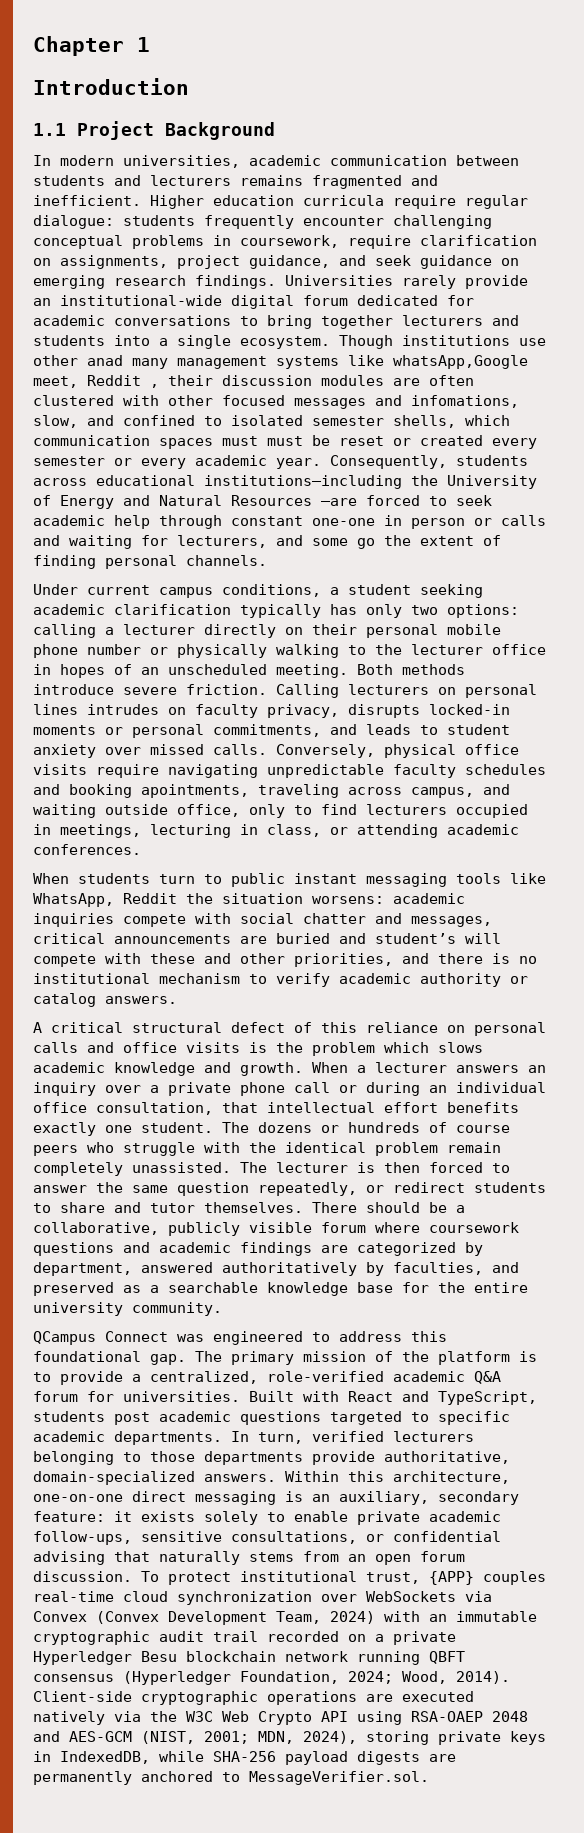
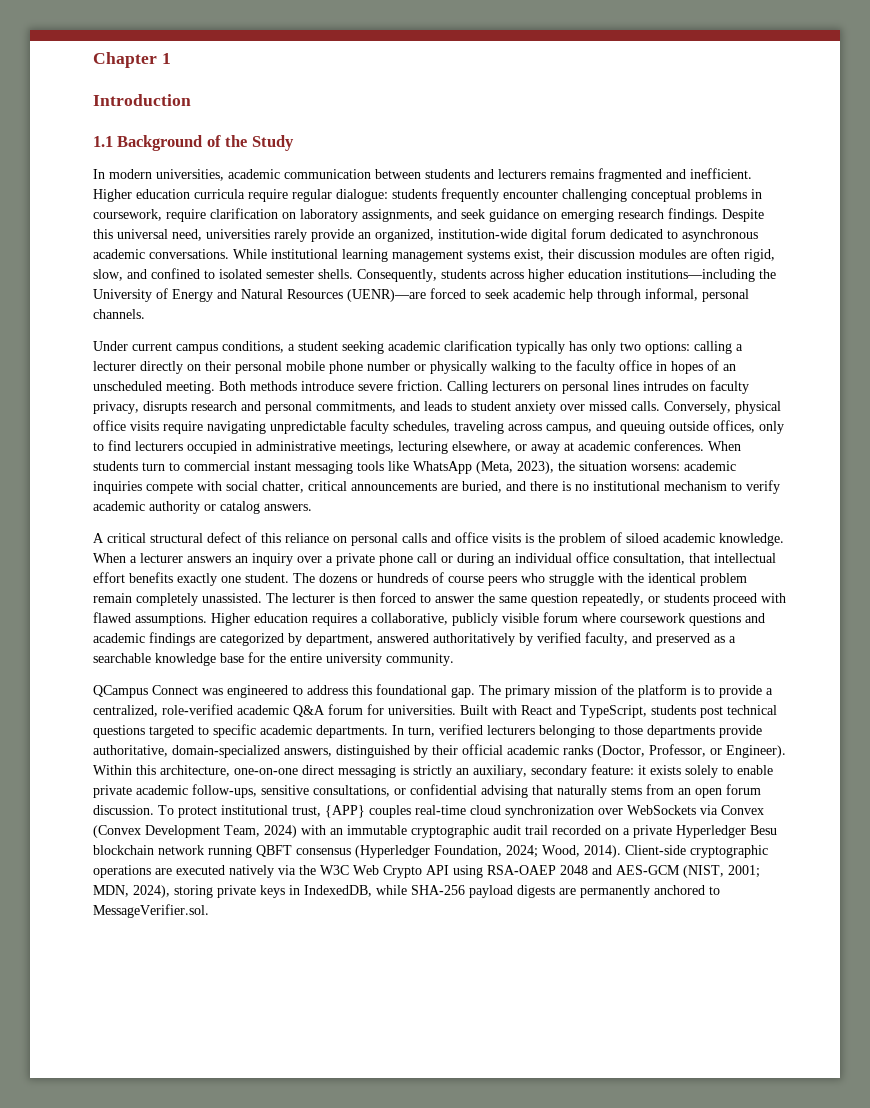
- 1.1 Project Background
+ 1.1 Background of the Study
- Higher education curricula require regular dialogue: students frequently encounter challenging conceptual problems in coursework, require clarification on assignments, project guidance, and seek guidance on emerging research findings.
+ Higher education curricula require regular dialogue: students frequently encounter challenging conceptual problems in coursework, require clarification on laboratory assignments, and seek guidance on emerging research findings.
- Universities rarely provide an institutional-wide digital forum dedicated for academic conversations to bring together lecturers and students into a single ecosystem. Though institutions use other anad many management systems like whatsApp,Google meet, Reddit , their discussion modules are often clustered with other focused messages and infomations, slow, and confined to isolated semester shells, which communication spaces must must be reset or created every semester or every academic year.
+ Despite this universal need, universities rarely provide an organized, institution-wide digital forum dedicated to asynchronous academic conversations. While institutional learning management systems exist, their discussion modules are often rigid, slow, and confined to isolated semester shells.
- Consequently, students across educational institutions—including the University of Energy and Natural Resources —are forced to seek academic help through constant one-one in person or calls and waiting for lecturers, and some go the extent of finding personal channels.
+ Consequently, students across higher education institutions—including the University of Energy and Natural Resources (UENR)—are forced to seek academic help through informal, personal channels.
- Under current campus conditions, a student seeking academic clarification typically has only two options: calling a lecturer directly on their personal mobile phone number or physically walking to the lecturer office in hopes of an unscheduled meeting.
+ Under current campus conditions, a student seeking academic clarification typically has only two options: calling a lecturer directly on their personal mobile phone number or physically walking to the faculty office in hopes of an unscheduled meeting.
- Calling lecturers on personal lines intrudes on faculty privacy, disrupts locked-in moments or personal commitments, and leads to student anxiety over missed calls.
+ Calling lecturers on personal lines intrudes on faculty privacy, disrupts research and personal commitments, and leads to student anxiety over missed calls.
- Conversely, physical office visits require navigating unpredictable faculty schedules and booking apointments, traveling across campus, and waiting outside office, only to find lecturers occupied in meetings, lecturing in class, or attending academic conferences.
- When students turn to public instant messaging tools like WhatsApp, Reddit the situation worsens: academic inquiries compete with social chatter and messages, critical announcements are buried and student’s will compete with these and other priorities, and there is no institutional mechanism to verify academic authority or catalog answers.
+ Conversely, physical office visits require navigating unpredictable faculty schedules, traveling across campus, and queuing outside offices, only to find lecturers occupied in administrative meetings, lecturing elsewhere, or away at academic conferences. When students turn to commercial instant messaging tools like WhatsApp (Meta, 2023), the situation worsens: academic inquiries compete with social chatter, critical announcements are buried, and there is no institutional mechanism to verify academic authority or catalog answers.
- A critical structural defect of this reliance on personal calls and office visits is the problem which slows academic knowledge and growth.
+ A critical structural defect of this reliance on personal calls and office visits is the problem of siloed academic knowledge.
- The lecturer is then forced to answer the same question repeatedly, or redirect students to share and tutor themselves. There should be a collaborative, publicly visible forum where coursework questions and academic findings are categorized by department, answered authoritatively by faculties, and preserved as a searchable knowledge base for the entire university community.
+ The lecturer is then forced to answer the same question repeatedly, or students proceed with flawed assumptions. Higher education requires a collaborative, publicly visible forum where coursework questions and academic findings are categorized by department, answered authoritatively by verified faculty, and preserved as a searchable knowledge base for the entire university community.
- Built with React and TypeScript, students post academic questions targeted to specific academic departments.
+ Built with React and TypeScript, students post technical questions targeted to specific academic departments.
- In turn, verified lecturers belonging to those departments provide authoritative, domain-specialized answers.
+ In turn, verified lecturers belonging to those departments provide authoritative, domain-specialized answers, distinguished by their official academic ranks (Doctor, Professor, or Engineer).
- Within this architecture, one-on-one direct messaging is an auxiliary, secondary feature: it exists solely to enable private academic follow-ups, sensitive consultations, or confidential advising that naturally stems from an open forum discussion.
+ Within this architecture, one-on-one direct messaging is strictly an auxiliary, secondary feature: it exists solely to enable private academic follow-ups, sensitive consultations, or confidential advising that naturally stems from an open forum discussion.

